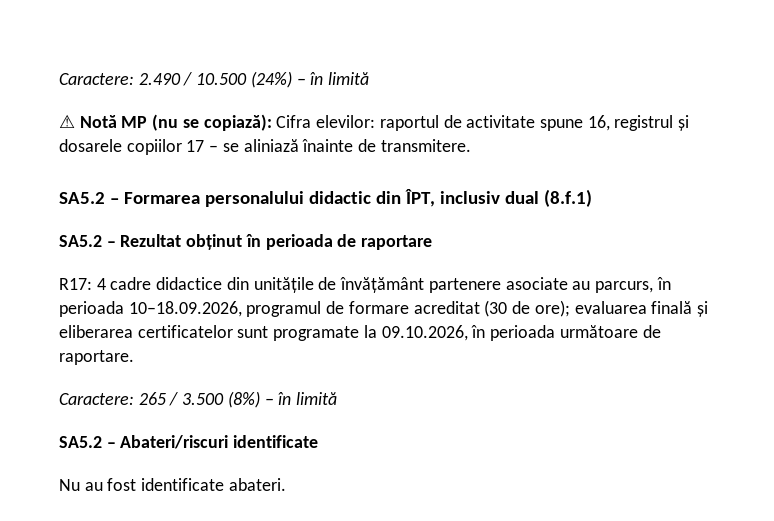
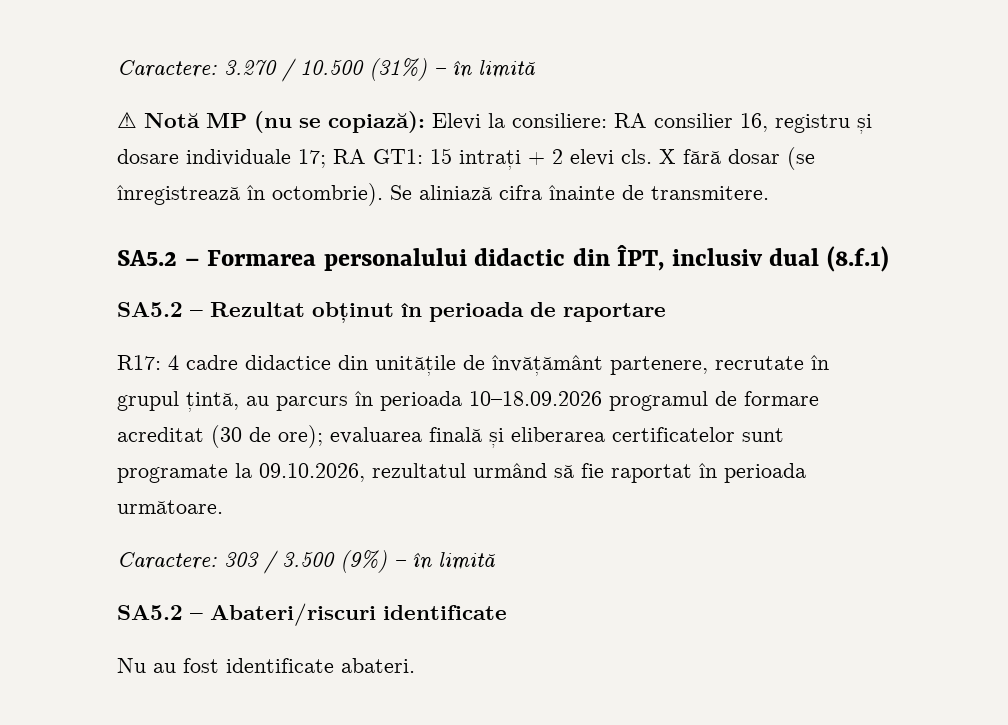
- Caractere: 2.490 / 10.500 (24%) – în limită
+ Caractere: 3.270 / 10.500 (31%) – în limită
- ⚠ Notă MP (nu se copiază): Cifra elevilor: raportul de activitate spune 16, registrul și dosarele copiilor 17 – se aliniază înainte de transmitere.
+ ⚠ Notă MP (nu se copiază): Elevi la consiliere: RA consilier 16, registru și dosare individuale 17; RA GT1: 15 intrați + 2 elevi cls. X fără dosar (se înregistrează în octombrie). Se aliniază cifra înainte de transmitere.
- R17: 4 cadre didactice din unitățile de învățământ partenere asociate au parcurs, în perioada 10–18.09.2026, programul de formare acreditat (30 de ore); evaluarea finală și eliberarea certificatelor sunt programate la 09.10.2026, în perioada următoare de raportare.
- Caractere: 265 / 3.500 (8%) – în limită
+ R17: 4 cadre didactice din unitățile de învățământ partenere, recrutate în grupul țintă, au parcurs în perioada 10–18.09.2026 programul de formare acreditat (30 de ore); evaluarea finală și eliberarea certificatelor sunt programate la 09.10.2026, rezultatul urmând să fie raportat în perioada următoare.
+ Caractere: 303 / 3.500 (9%) – în limită

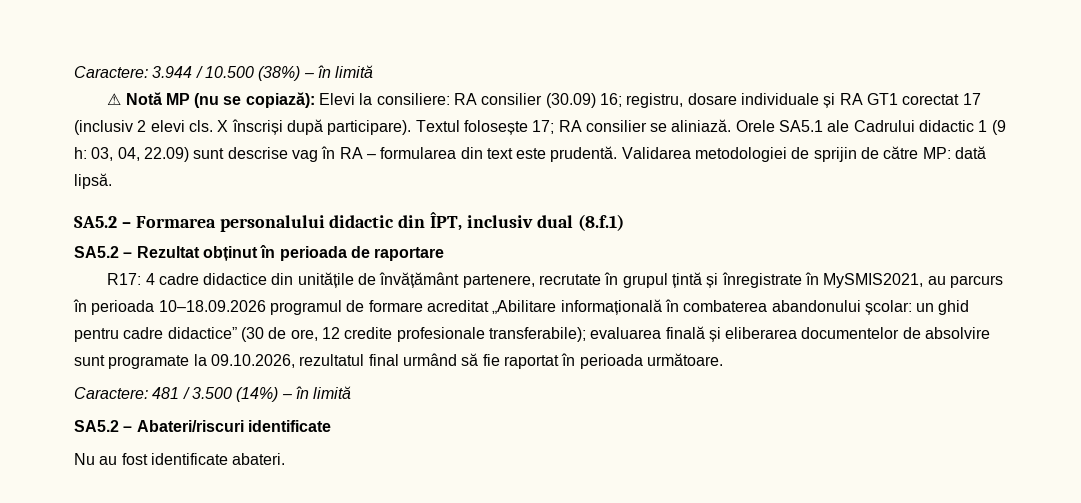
- Caractere: 3.270 / 10.500 (31%) – în limită
+ Caractere: 3.944 / 10.500 (38%) – în limită
- ⚠ Notă MP (nu se copiază): Elevi la consiliere: RA consilier 16, registru și dosare individuale 17; RA GT1: 15 intrați + 2 elevi cls. X fără dosar (se înregistrează în octombrie). Se aliniază cifra înainte de transmitere.
+ ⚠ Notă MP (nu se copiază): Elevi la consiliere: RA consilier (30.09) 16; registru, dosare individuale și RA GT1 corectat 17 (inclusiv 2 elevi cls. X înscriși după participare). Textul folosește 17; RA consilier se aliniază. Orele SA5.1 ale Cadrului didactic 1 (9 h: 03, 04, 22.09) sunt descrise vag în RA – formularea din text este prudentă. Validarea metodologiei de sprijin de către MP: dată lipsă.
- R17: 4 cadre didactice din unitățile de învățământ partenere, recrutate în grupul țintă, au parcurs în perioada 10–18.09.2026 programul de formare acreditat (30 de ore); evaluarea finală și eliberarea certificatelor sunt programate la 09.10.2026, rezultatul urmând să fie raportat în perioada următoare.
+ R17: 4 cadre didactice din unitățile de învățământ partenere, recrutate în grupul țintă și înregistrate în MySMIS2021, au parcurs în perioada 10–18.09.2026 programul de formare acreditat „Abilitare informațională în combaterea abandonului școlar: un ghid pentru cadre didactice” (30 de ore, 12 credite profesionale transferabile); evaluarea finală și eliberarea documentelor de absolvire sunt programate la 09.10.2026, rezultatul final urmând să fie raportat în perioada următoare.
- Caractere: 303 / 3.500 (9%) – în limită
+ Caractere: 481 / 3.500 (14%) – în limită

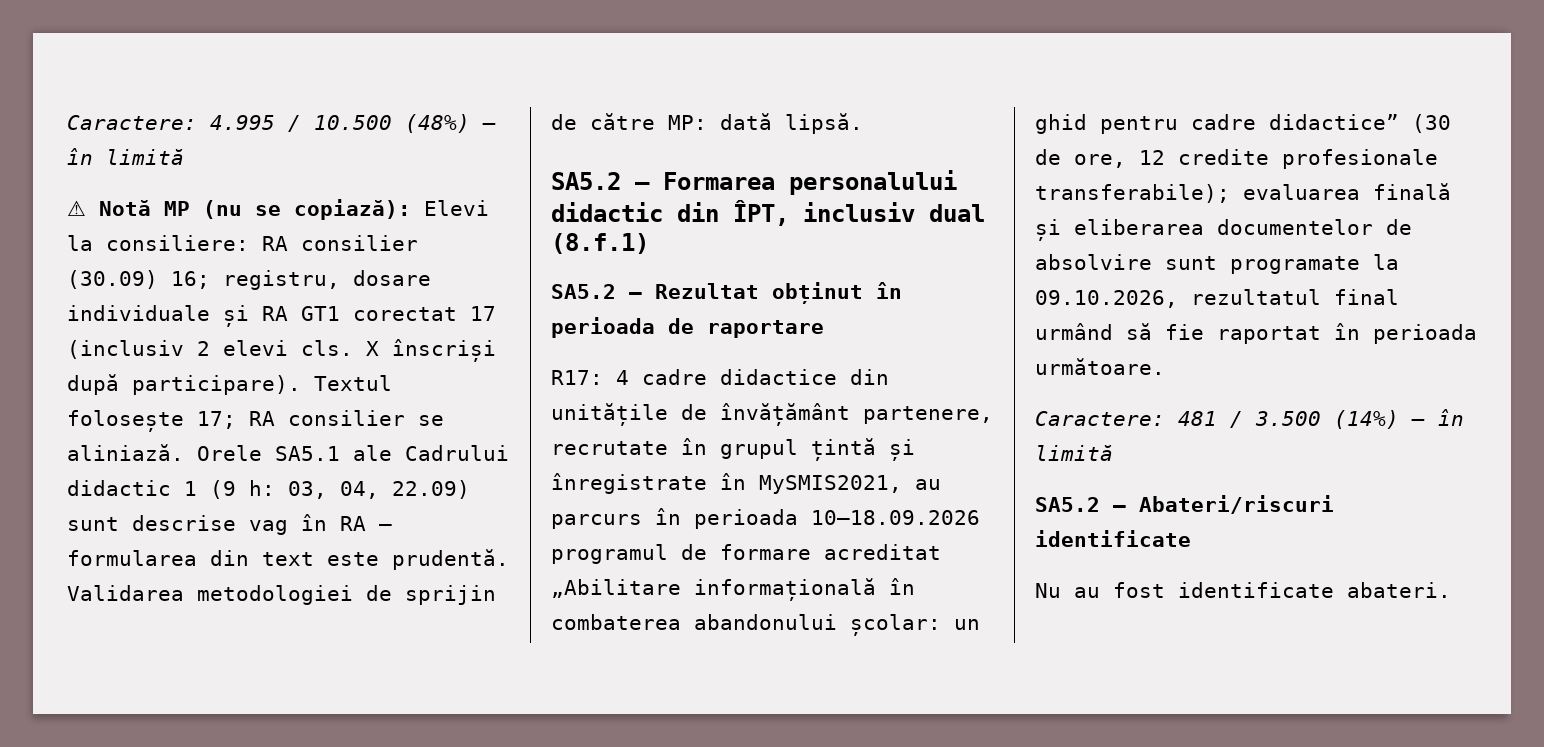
- Caractere: 3.944 / 10.500 (38%) – în limită
+ Caractere: 4.995 / 10.500 (48%) – în limită

